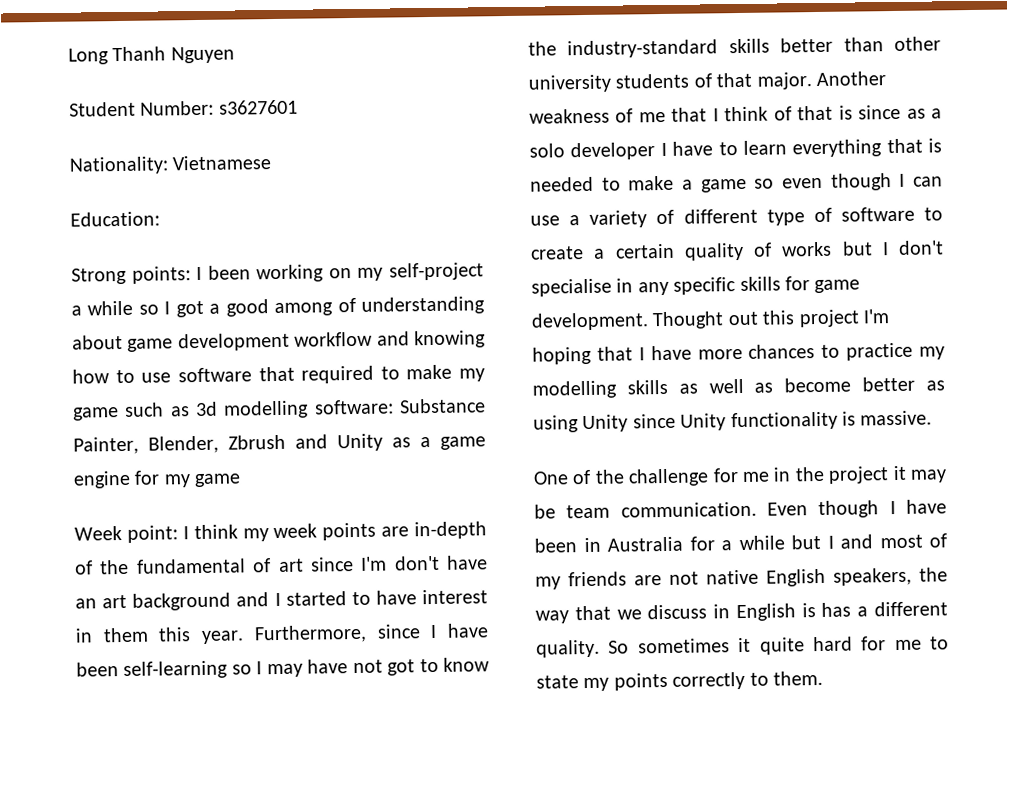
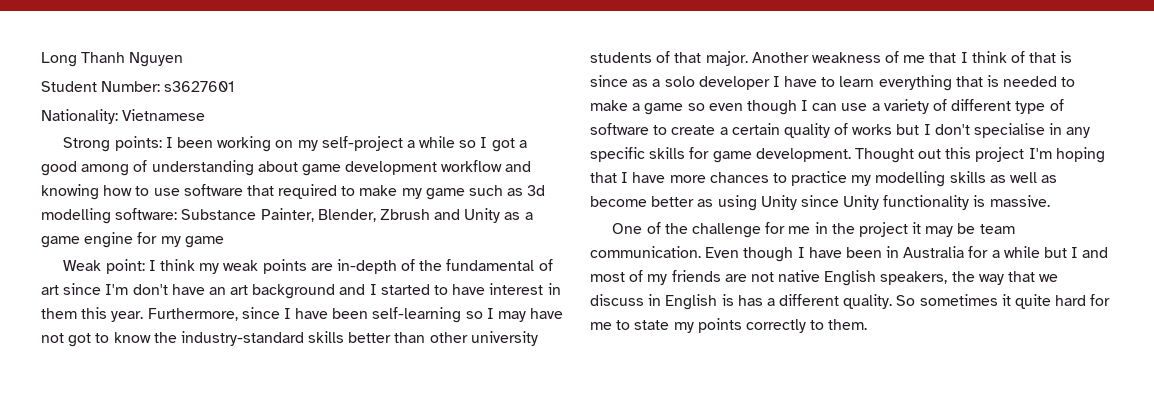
- Education:
- Week point: I think my week points are in-depth of the fundamental of art since I'm don't have an art background and I started to have interest in them this year.
+ Weak point: I think my weak points are in-depth of the fundamental of art since I'm don't have an art background and I started to have interest in them this year.

